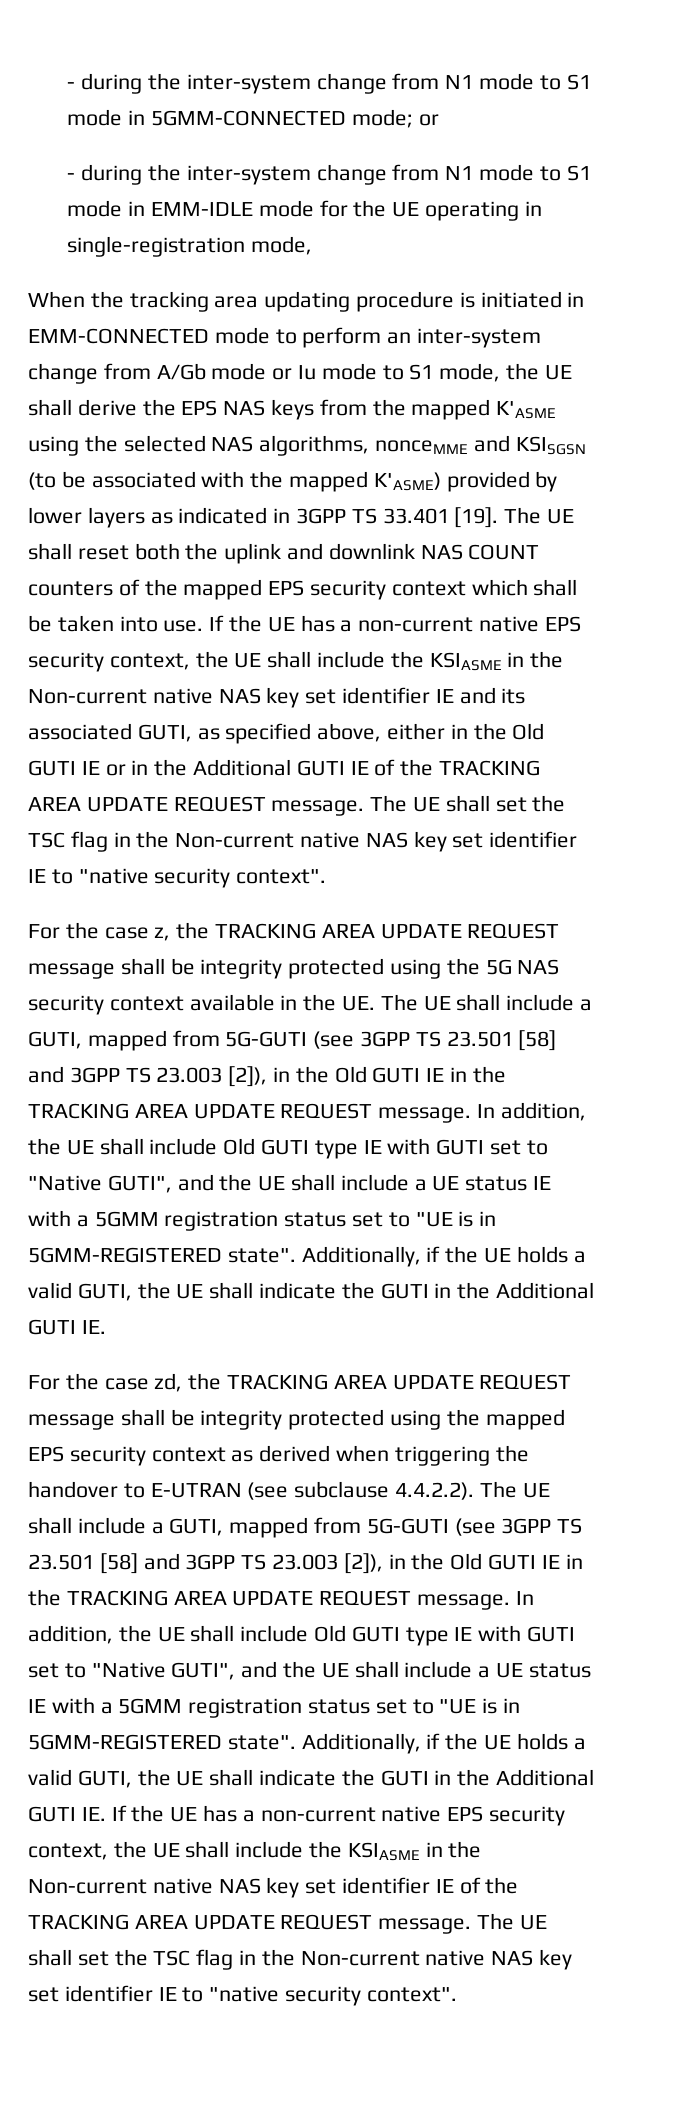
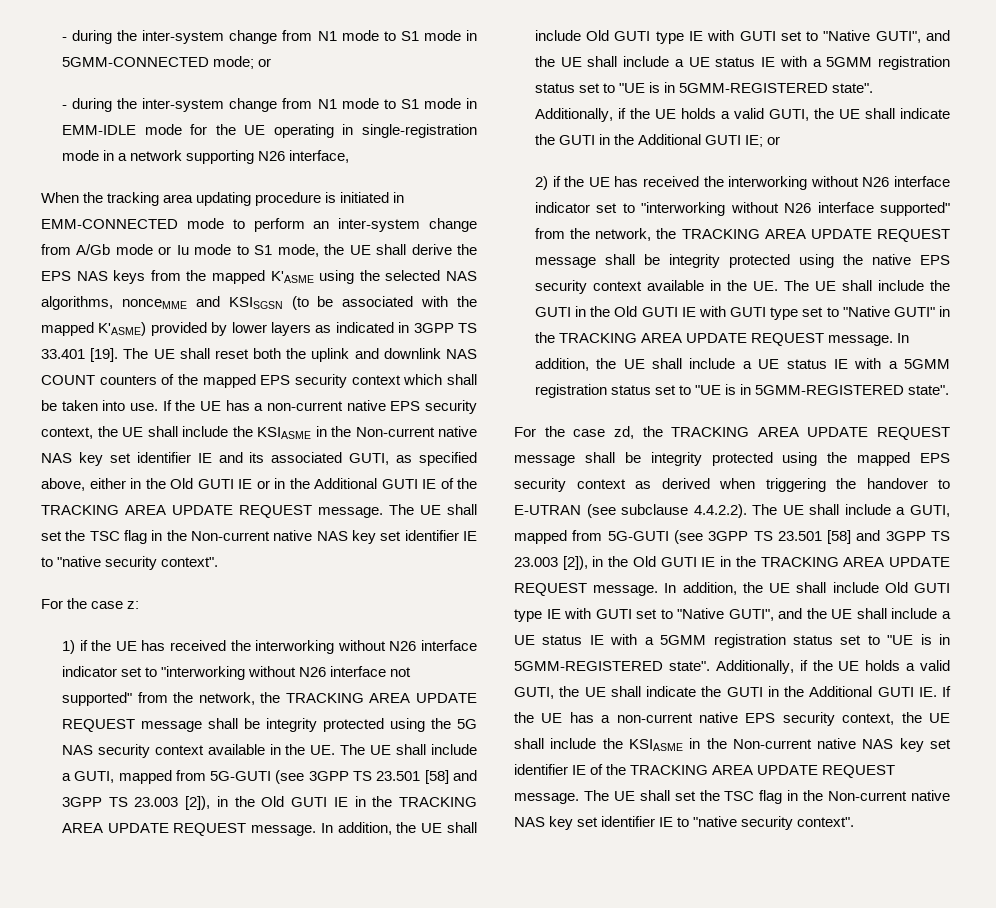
- - during the inter-system change from N1 mode to S1 mode in EMM-IDLE mode for the UE operating in single-registration mode,
+ - during the inter-system change from N1 mode to S1 mode in EMM-IDLE mode for the UE operating in single-registration mode in a network supporting N26 interface,
- For the case z, the TRACKING AREA UPDATE REQUEST message shall be integrity protected using the 5G NAS security context available in the UE. The UE shall include a GUTI, mapped from 5G-GUTI (see 3GPP TS 23.501 [58] and 3GPP TS 23.003 [2]), in the Old GUTI IE in the TRACKING AREA UPDATE REQUEST message. In addition, the UE shall include Old GUTI type IE with GUTI set to "Native GUTI", and the UE shall include a UE status IE with a 5GMM registration status set to "UE is in 5GMM-REGISTERED state". Additionally, if the UE holds a valid GUTI, the UE shall indicate the GUTI in the Additional GUTI IE.
+ For the case z:
+ 1) if the UE has received the interworking without N26 interface indicator set to "interworking without N26 interface not supported" from the network, the TRACKING AREA UPDATE REQUEST message shall be integrity protected using the 5G NAS security context available in the UE. The UE shall include a GUTI, mapped from 5G-GUTI (see 3GPP TS 23.501 [58] and 3GPP TS 23.003 [2]), in the Old GUTI IE in the TRACKING AREA UPDATE REQUEST message. In addition, the UE shall include Old GUTI type IE with GUTI set to "Native GUTI", and the UE shall include a UE status IE with a 5GMM registration status set to "UE is in 5GMM-REGISTERED state". Additionally, if the UE holds a valid GUTI, the UE shall indicate the GUTI in the Additional GUTI IE; or
+ 2) if the UE has received the interworking without N26 interface indicator set to "interworking without N26 interface supported" from the network, the TRACKING AREA UPDATE REQUEST message shall be integrity protected using the native EPS security context available in the UE. The UE shall include the GUTI in the Old GUTI IE with GUTI type set to "Native GUTI" in the TRACKING AREA UPDATE REQUEST message. In addition, the UE shall include a UE status IE with a 5GMM registration status set to "UE is in 5GMM-REGISTERED state".

